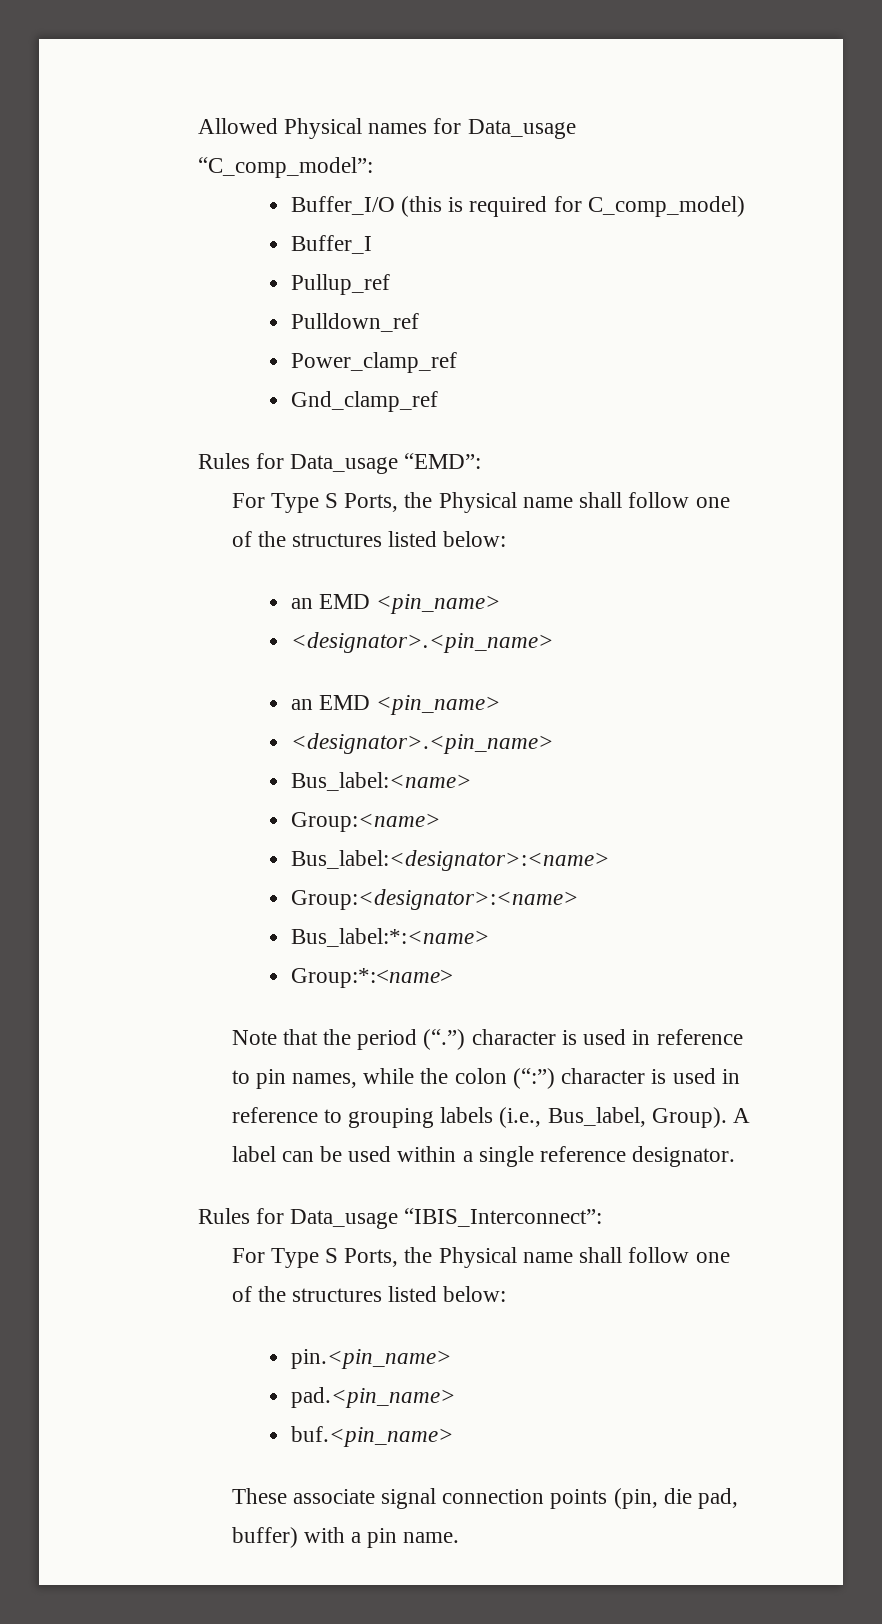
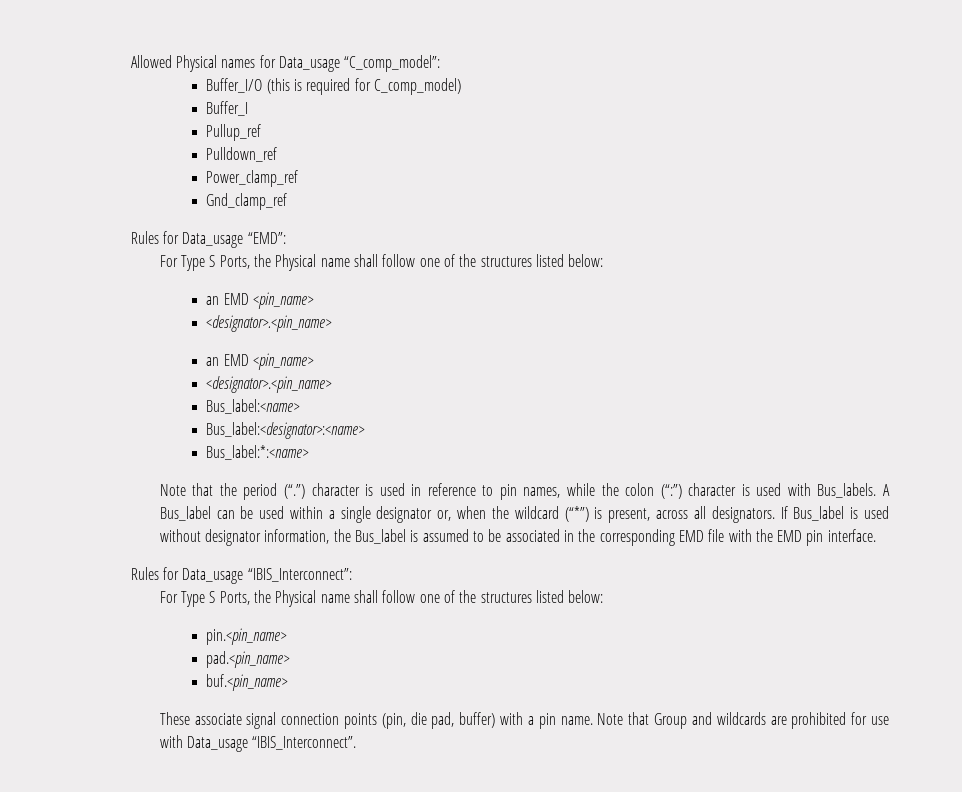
- Group:<name>
- Group:<designator>:<name>
- Group:*:<name>
- Note that the period (“.”) character is used in reference to pin names, while the colon (“:”) character is used in reference to grouping labels (i.e., Bus_label, Group). A label can be used within a single reference designator.
+ Note that the period (“.”) character is used in reference to pin names, while the colon (“:”) character is used with Bus_labels. A Bus_label can be used within a single designator or, when the wildcard (“*”) is present, across all designators. If Bus_label is used without designator information, the Bus_label is assumed to be associated in the corresponding EMD file with the EMD pin interface.
+ Note that Group and wildcards are prohibited for use with Data_usage “IBIS_Interconnect”.

